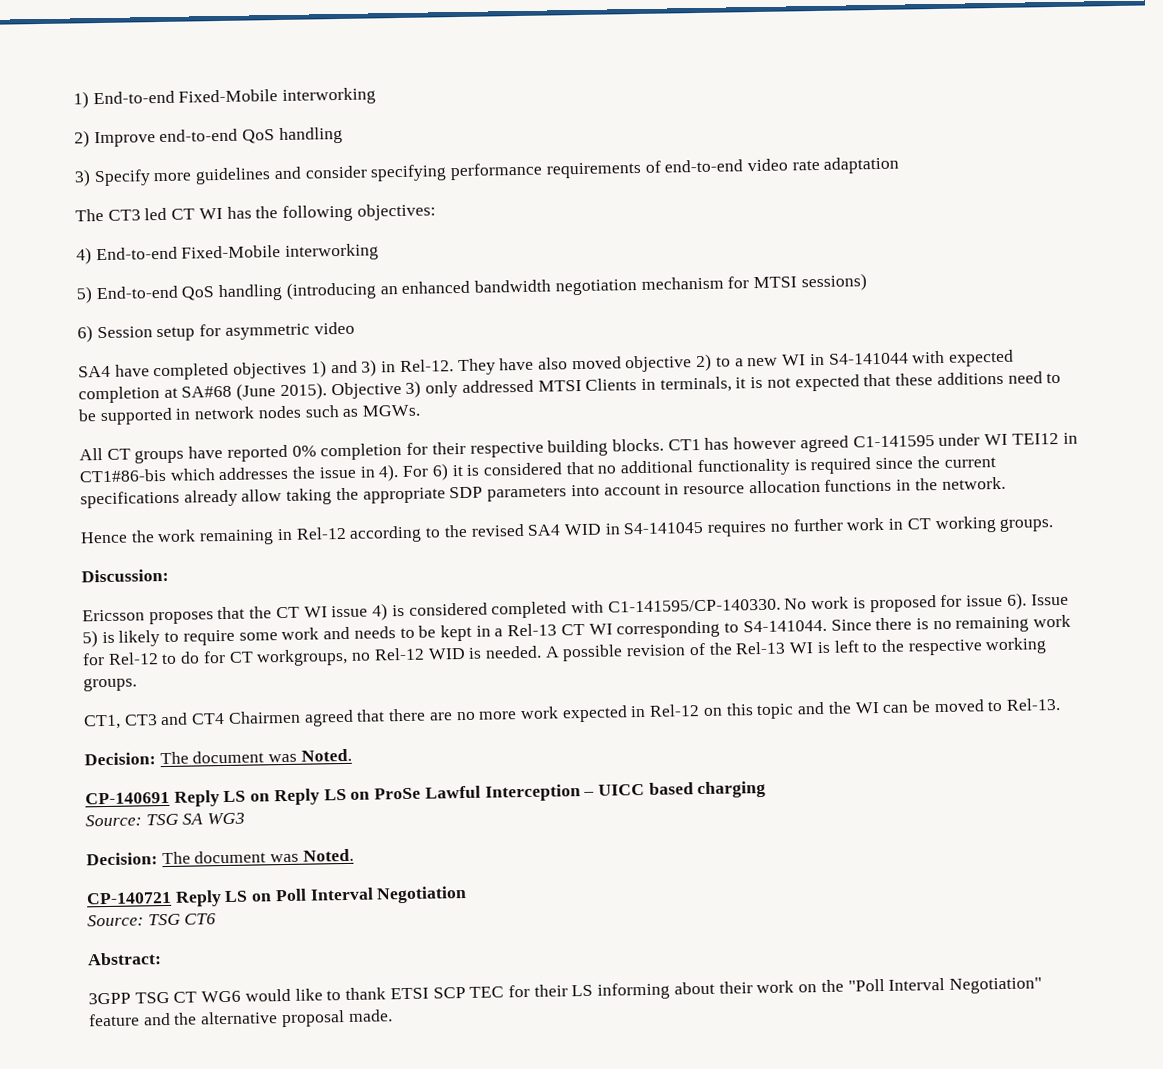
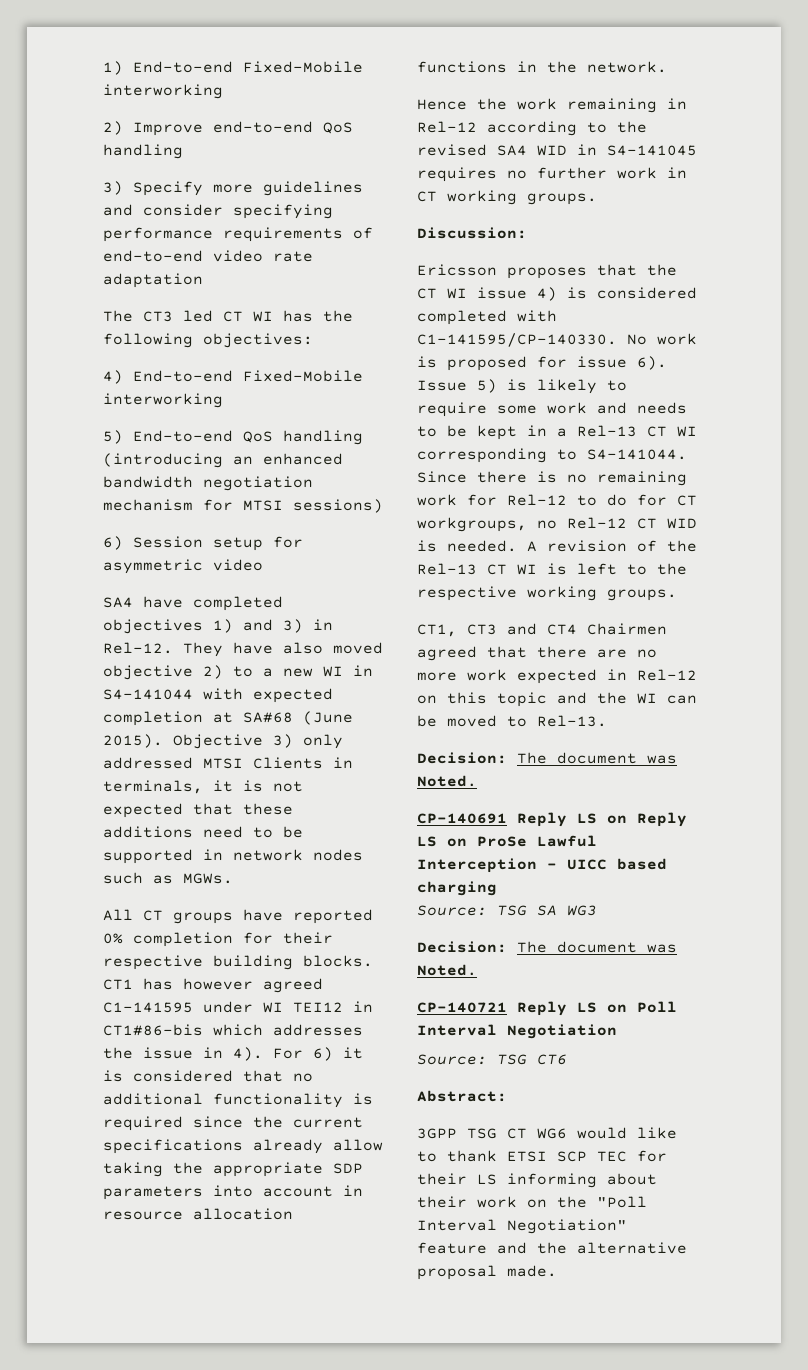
- Since there is no remaining work for Rel-12 to do for CT workgroups, no Rel-12 WID is needed.
+ Since there is no remaining work for Rel-12 to do for CT workgroups, no Rel-12 CT WID is needed.
- A possible revision of the Rel-13 WI is left to the respective working groups.
+ A revision of the Rel-13 CT WI is left to the respective working groups.

